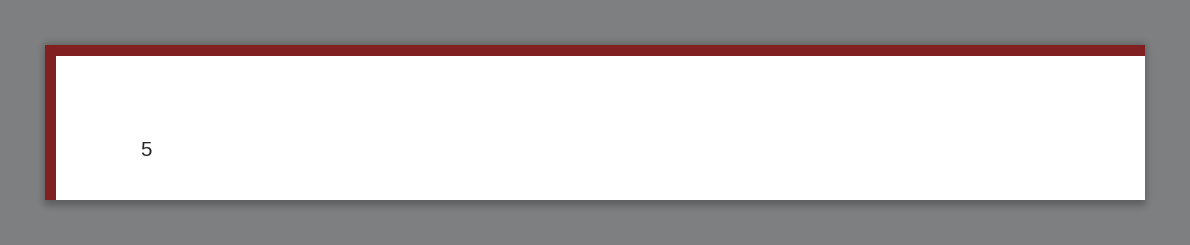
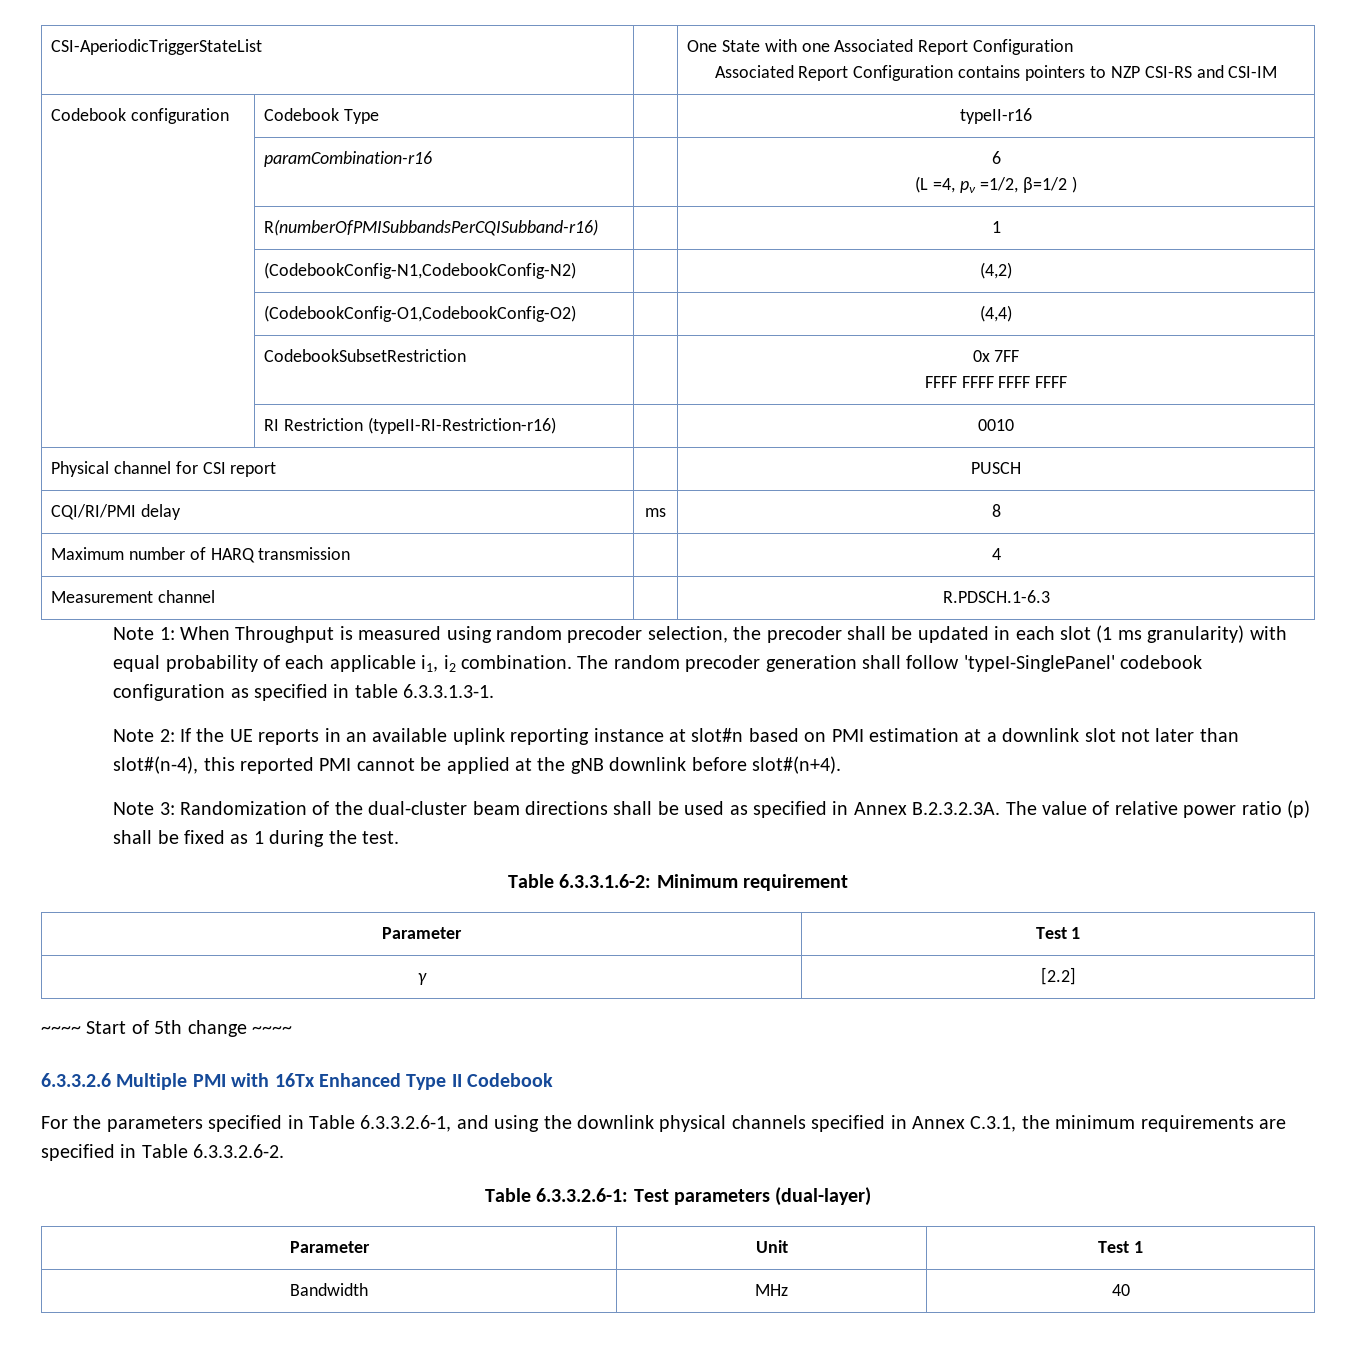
- 5
+ CSI-AperiodicTriggerStateList | | One State with one Associated Report Configuration
+ Associated Report Configuration contains pointers to NZP CSI-RS and CSI-IM
+ Codebook configuration | Codebook Type | | typeII-r16
+ | paramCombination-r16 | | 6
+ (L =4, pν =1/2, β=1/2 )
+ | R(numberOfPMISubbandsPerCQISubband-r16) | | 1
+ | (CodebookConfig-N1,CodebookConfig-N2) | | (4,2)
+ | (CodebookConfig-O1,CodebookConfig-O2) | | (4,4)
+ | CodebookSubsetRestriction | | 0x 7FF
+ FFFF FFFF FFFF FFFF
+ | RI Restriction (typeII-RI-Restriction-r16) | | 0010
+ Physical channel for CSI report | | PUSCH
+ CQI/RI/PMI delay | ms | 8
+ Maximum number of HARQ transmission | | 4
+ Measurement channel | | R.PDSCH.1-6.3
+ Note 1: When Throughput is measured using random precoder selection, the precoder shall be updated in each slot (1 ms granularity) with equal probability of each applicable i1, i2 combination. The random precoder generation shall follow 'typeI-SinglePanel' codebook configuration as specified in table 6.3.3.1.3-1.
+ Note 2: If the UE reports in an available uplink reporting instance at slot#n based on PMI estimation at a downlink slot not later than slot#(n-4), this reported PMI cannot be applied at the gNB downlink before slot#(n+4).
+ Note 3: Randomization of the dual-cluster beam directions shall be used as specified in Annex B.2.3.2.3A. The value of relative power ratio (p) shall be fixed as 1 during the test.
+ Table 6.3.3.1.6-2: Minimum requirement
+ Parameter | Test 1
+ γ | [2.2]
+ ~~~~ Start of 5th change ~~~~
+ 6.3.3.2.6 Multiple PMI with 16Tx Enhanced Type II Codebook
+ For the parameters specified in Table 6.3.3.2.6-1, and using the downlink physical channels specified in Annex C.3.1, the minimum requirements are specified in Table 6.3.3.2.6-2.
+ Table 6.3.3.2.6-1: Test parameters (dual-layer)
+ Parameter | Unit | Test 1
+ Bandwidth | MHz | 40

